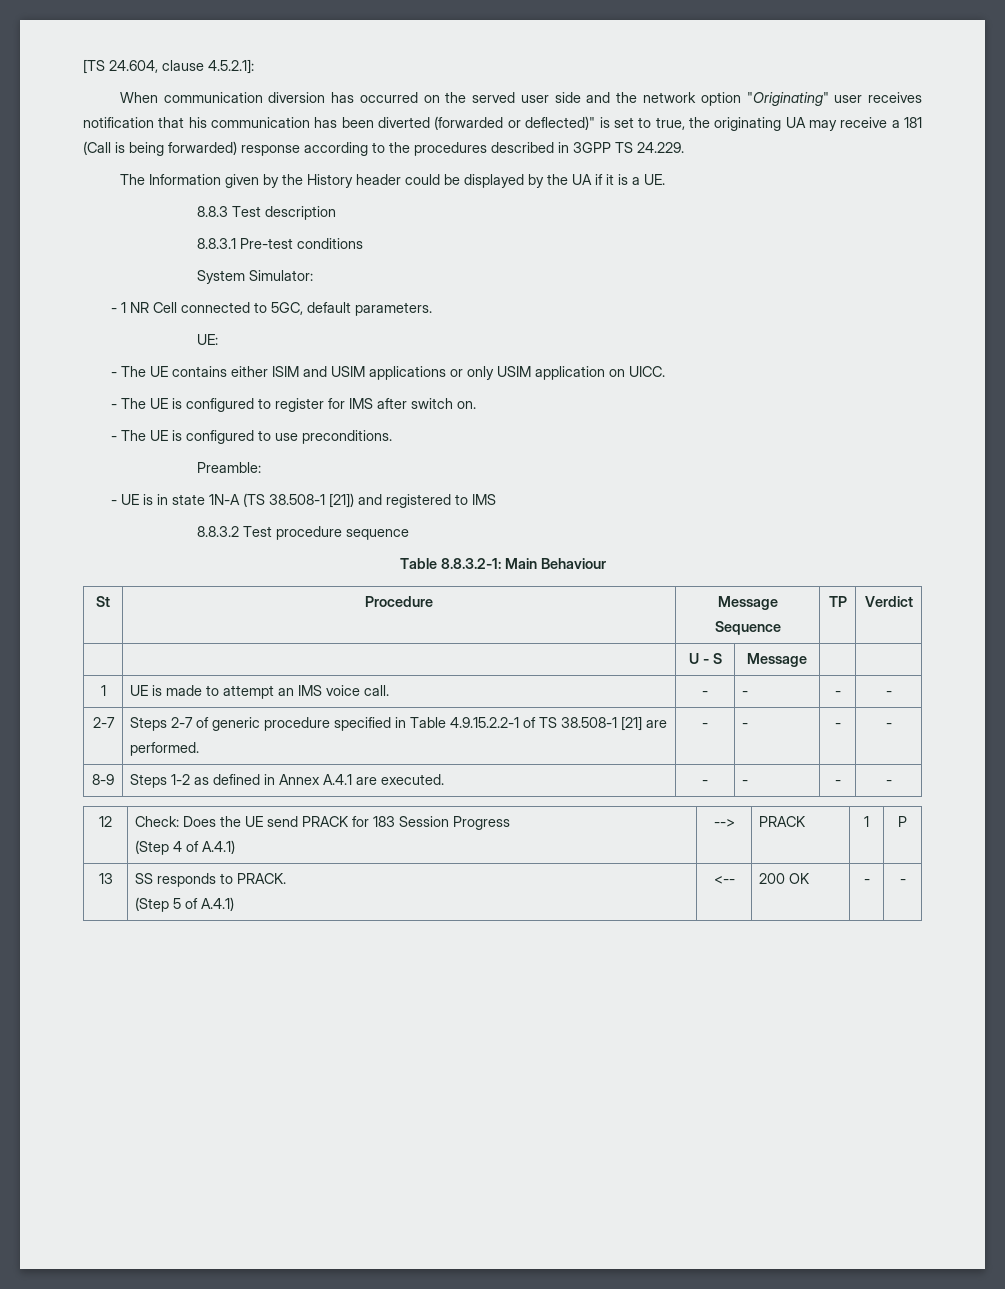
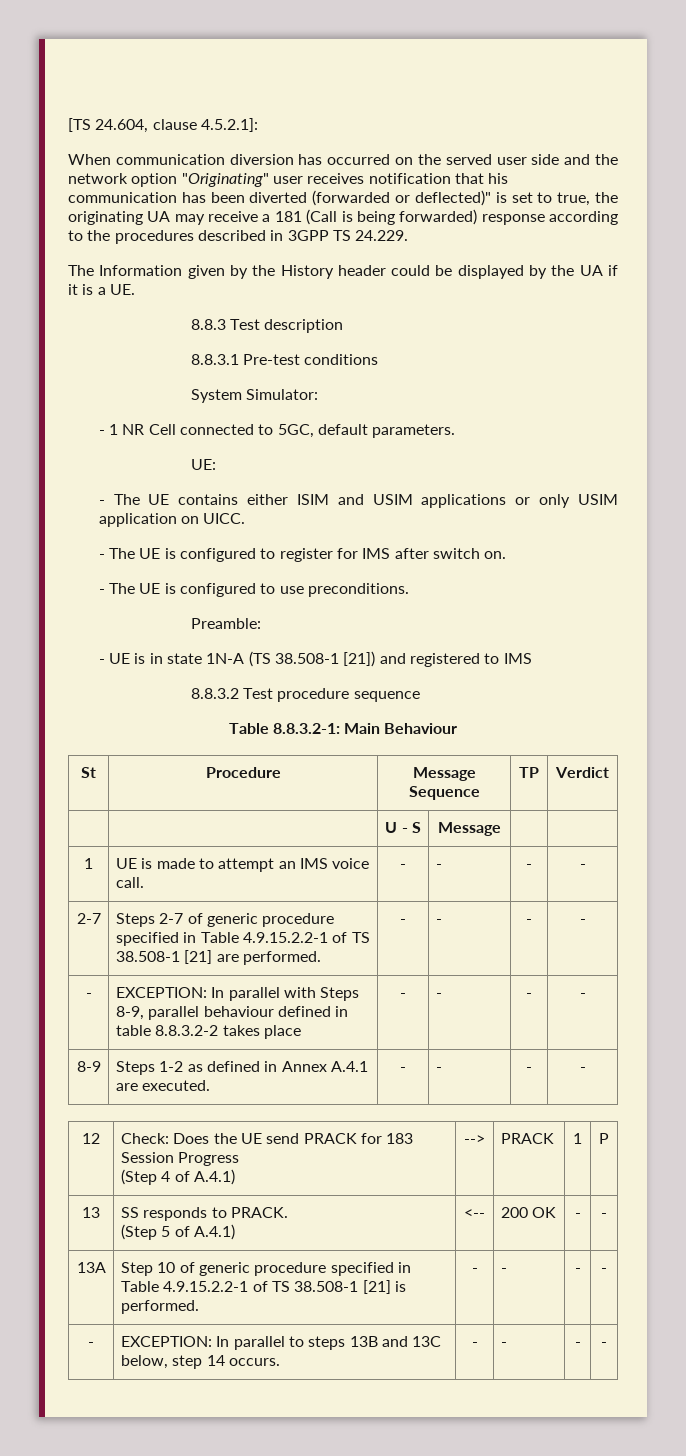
+ - | EXCEPTION: In parallel with Steps 8-9, parallel behaviour defined in table 8.8.3.2-2 takes place | - | - | - | -
+ 13A | Step 10 of generic procedure specified in Table 4.9.15.2.2-1 of TS 38.508-1 [21] is performed. | - | - | - | -
+ - | EXCEPTION: In parallel to steps 13B and 13C below, step 14 occurs. | - | - | - | -

